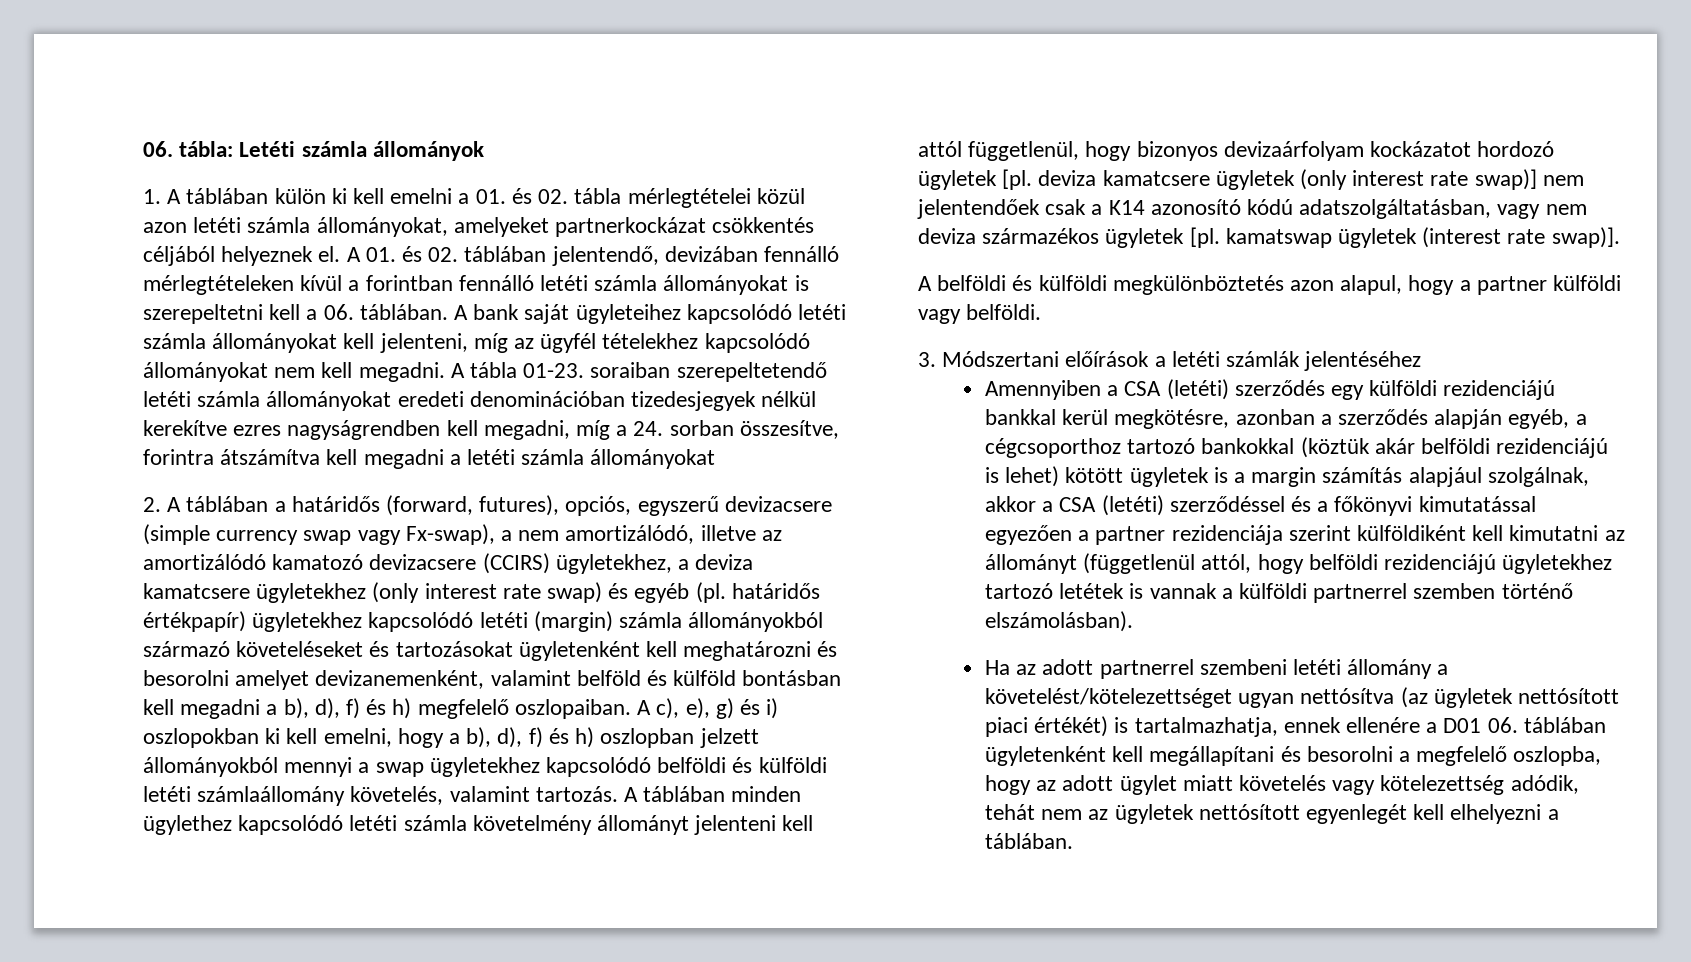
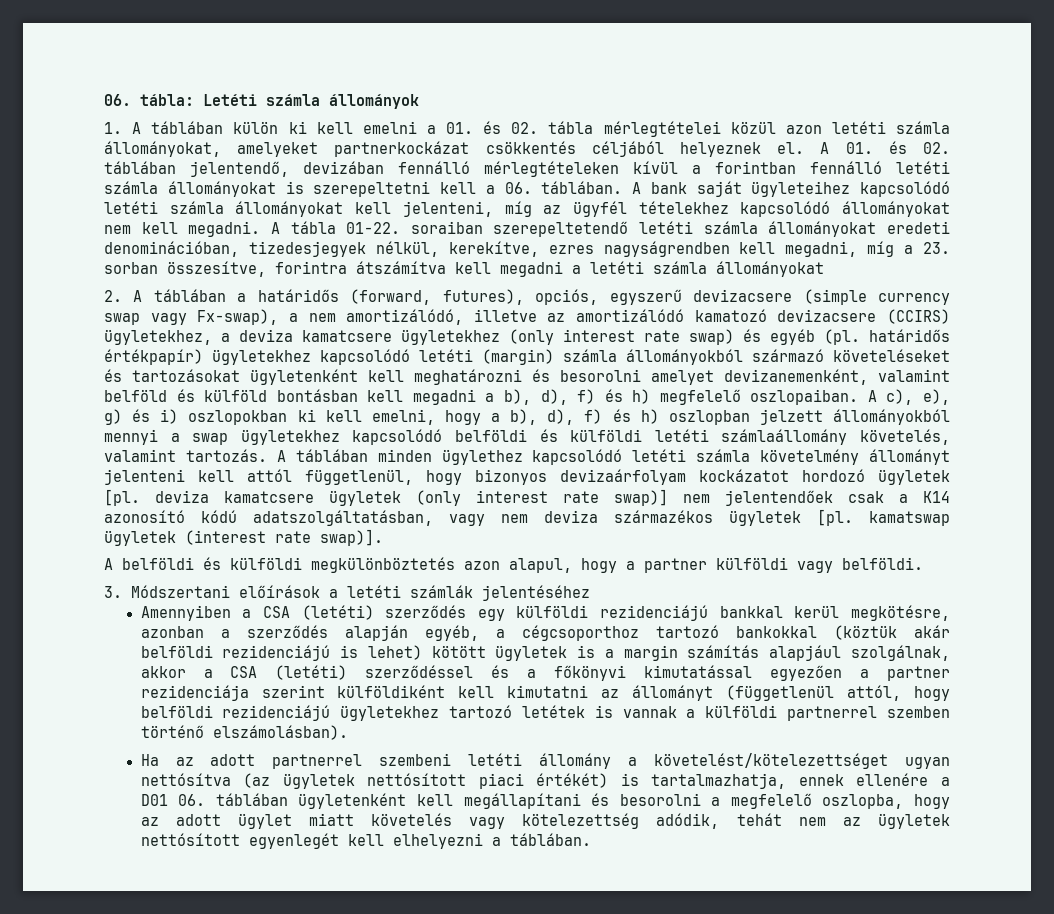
- A tábla 01-23. soraiban szerepeltetendő letéti számla állományokat eredeti denominációban tizedesjegyek nélkül kerekítve ezres nagyságrendben kell megadni, míg a 24. sorban összesítve, forintra átszámítva kell megadni a letéti számla állományokat
+ A tábla 01-22. soraiban szerepeltetendő letéti számla állományokat eredeti denominációban, tizedesjegyek nélkül, kerekítve, ezres nagyságrendben kell megadni, míg a 23. sorban összesítve, forintra átszámítva kell megadni a letéti számla állományokat

